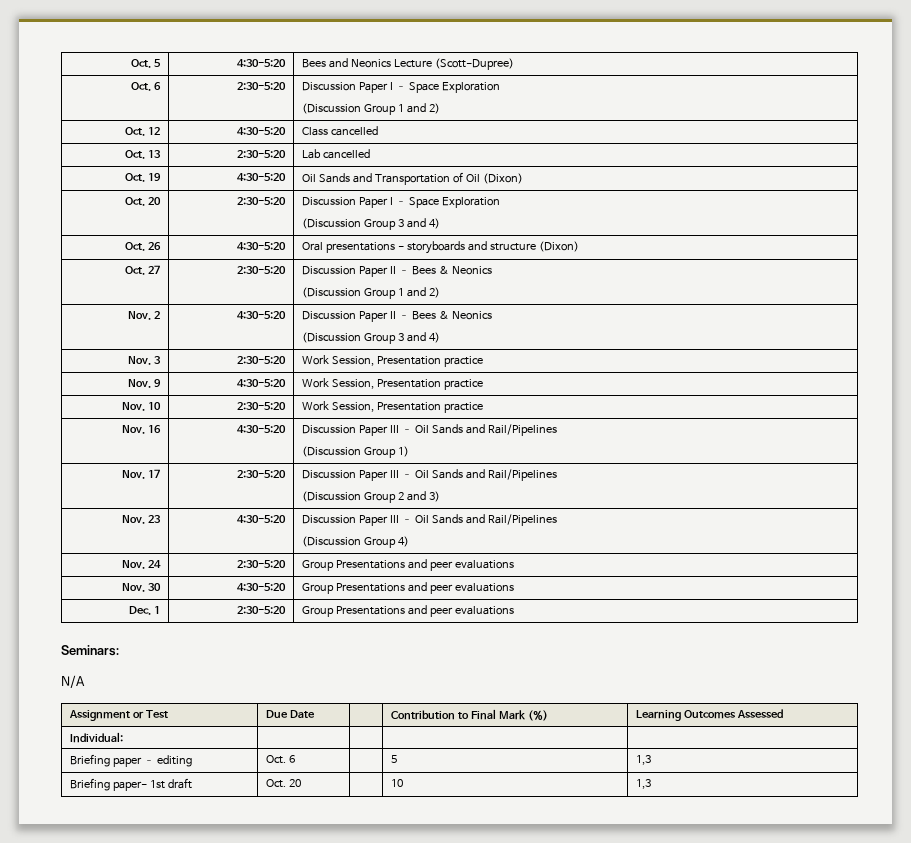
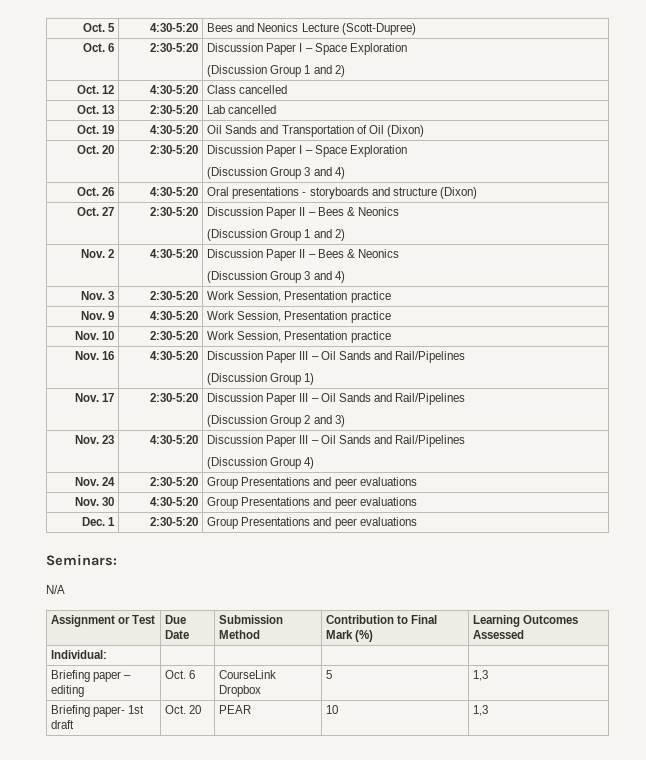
- Assignment or Test | Due Date | | Contribution to Final Mark (%) | Learning Outcomes Assessed
+ Assignment or Test | Due Date | Submission Method | Contribution to Final Mark (%) | Learning Outcomes Assessed
- Briefing paper – editing | Oct. 6 | | 5 | 1,3
+ Briefing paper – editing | Oct. 6 | CourseLink Dropbox | 5 | 1,3
- Briefing paper- 1st draft | Oct. 20 | | 10 | 1,3
+ Briefing paper- 1st draft | Oct. 20 | PEAR | 10 | 1,3

